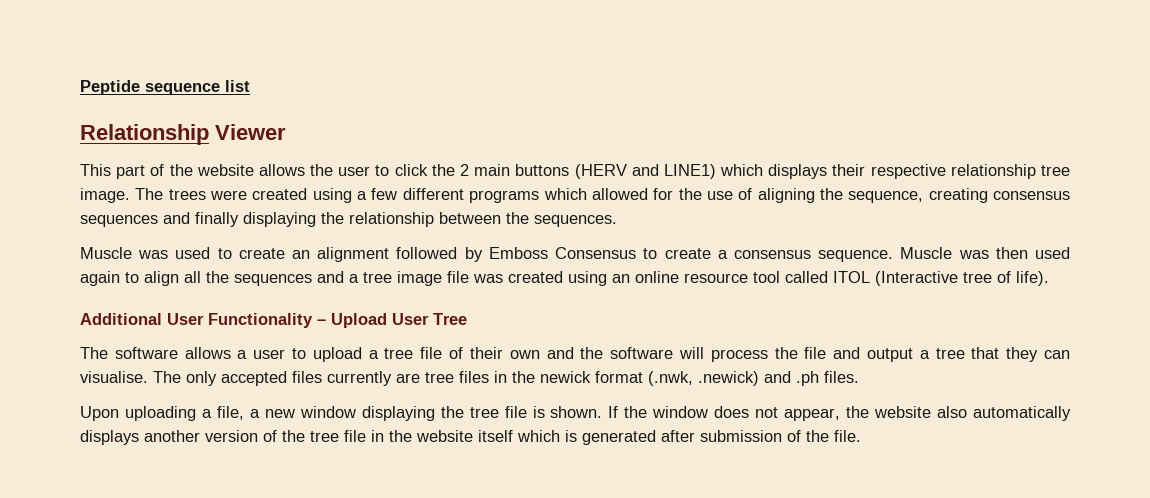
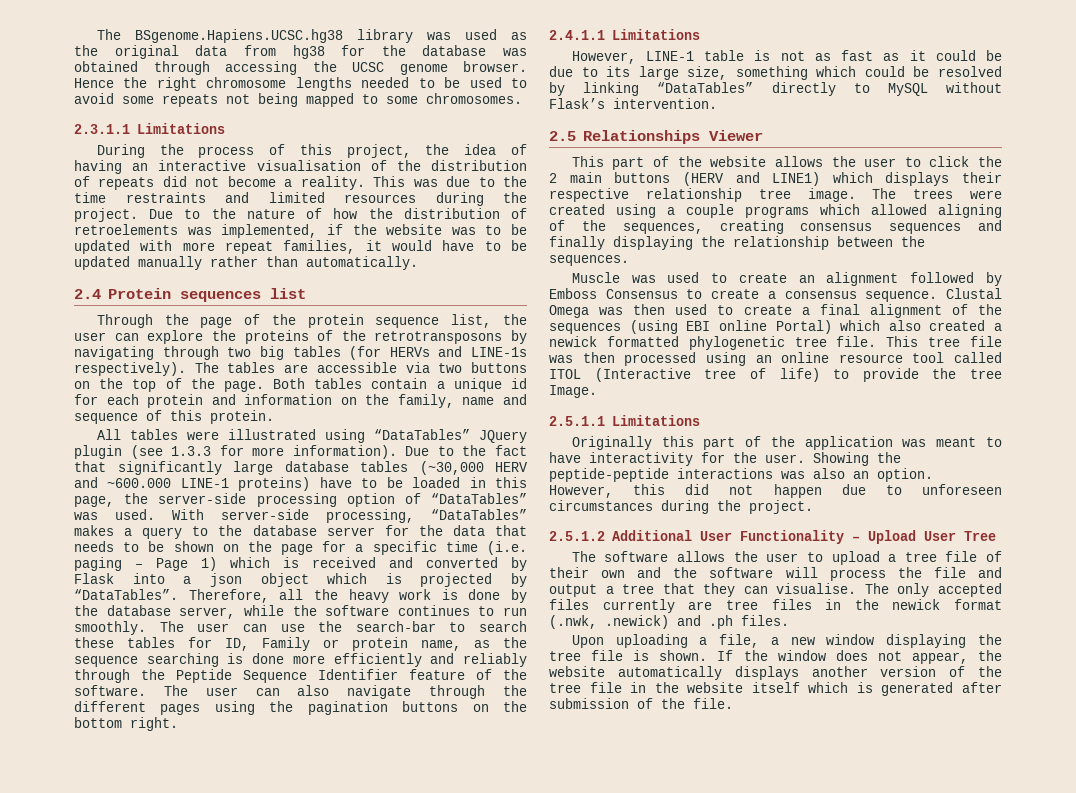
- Peptide sequence list
- Relationship Viewer
+ The BSgenome.Hapiens.UCSC.hg38 library was used as the original data from hg38 for the database was obtained through accessing the UCSC genome browser. Hence the right chromosome lengths needed to be used to avoid some repeats not being mapped to some chromosomes.
+ 2.3.1.1 Limitations
+ During the process of this project, the idea of having an interactive visualisation of the distribution of repeats did not become a reality. This was due to the time restraints and limited resources during the project. Due to the nature of how the distribution of retroelements was implemented, if the website was to be updated with more repeat families, it would have to be updated manually rather than automatically.
+ 2.4 Protein sequences list
+ Through the page of the protein sequence list, the user can explore the proteins of the retrotransposons by navigating through two big tables (for HERVs and LINE-1s respectively). The tables are accessible via two buttons on the top of the page. Both tables contain a unique id for each protein and information on the family, name and sequence of this protein.
+ All tables were illustrated using “DataTables” JQuery plugin (see 1.3.3 for more information). Due to the fact that significantly large database tables (~30,000 HERV and ~600.000 LINE-1 proteins) have to be loaded in this page, the server-side processing option of “DataTables” was used. With server-side processing, “DataTables” makes a query to the database server for the data that needs to be shown on the page for a specific time (i.e. paging – Page 1) which is received and converted by Flask into a json object which is projected by “DataTables”. Therefore, all the heavy work is done by the database server, while the software continues to run smoothly. The user can use the search-bar to search these tables for ID, Family or protein name, as the sequence searching is done more efficiently and reliably through the Peptide Sequence Identifier feature of the software. The user can also navigate through the different pages using the pagination buttons on the bottom right.
+ 2.4.1.1 Limitations
+ However, LINE-1 table is not as fast as it could be due to its large size, something which could be resolved by linking “DataTables” directly to MySQL without Flask’s intervention.
+ 2.5 Relationships Viewer
- The trees were created using a few different programs which allowed for the use of aligning the sequence, creating consensus sequences and finally displaying the relationship between the sequences.
+ The trees were created using a couple programs which allowed aligning of the sequences, creating consensus sequences and finally displaying the relationship between the sequences.
- Muscle was then used again to align all the sequences and a tree image file was created using an online resource tool called ITOL (Interactive tree of life).
- Additional User Functionality – Upload User Tree
+ Clustal Omega was then used to create a final alignment of the sequences (using EBI online Portal) which also created a newick formatted phylogenetic tree file. This tree file was then processed using an online resource tool called ITOL (Interactive tree of life) to provide the tree Image.
+ 2.5.1.1 Limitations
+ Originally this part of the application was meant to have interactivity for the user. Showing the peptide-peptide interactions was also an option. However, this did not happen due to unforeseen circumstances during the project.
+ 2.5.1.2 Additional User Functionality – Upload User Tree
- The software allows a user to upload a tree file of their own and the software will process the file and output a tree that they can visualise.
+ The software allows the user to upload a tree file of their own and the software will process the file and output a tree that they can visualise.
- If the window does not appear, the website also automatically displays another version of the tree file in the website itself which is generated after submission of the file.
+ If the window does not appear, the website automatically displays another version of the tree file in the website itself which is generated after submission of the file.

